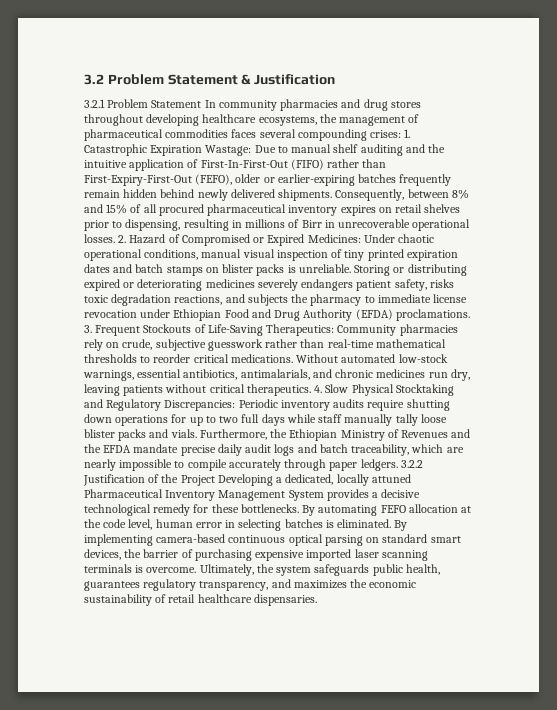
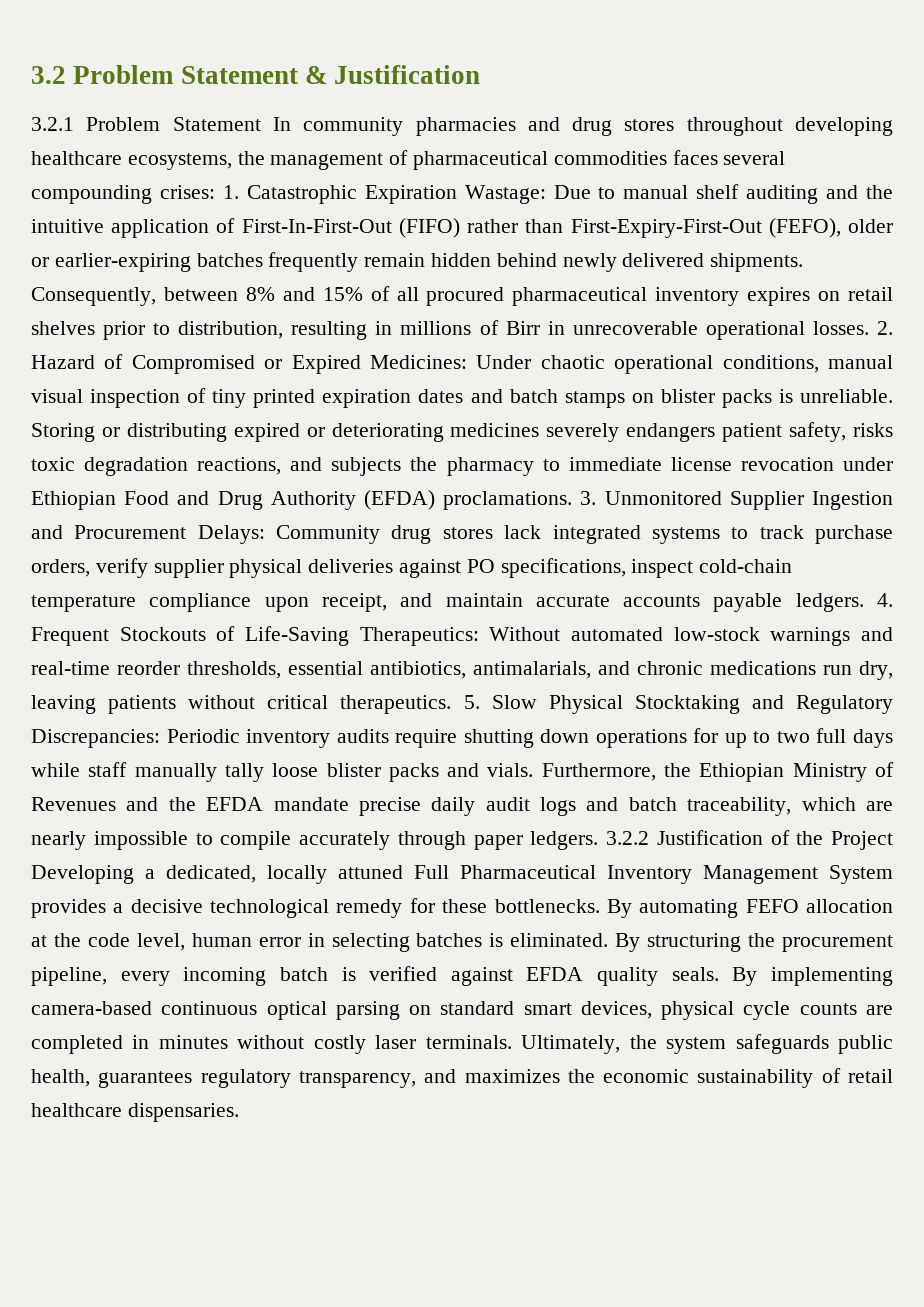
- Consequently, between 8% and 15% of all procured pharmaceutical inventory expires on retail shelves prior to dispensing, resulting in millions of Birr in unrecoverable operational losses.
+ Consequently, between 8% and 15% of all procured pharmaceutical inventory expires on retail shelves prior to distribution, resulting in millions of Birr in unrecoverable operational losses.
- 3. Frequent Stockouts of Life-Saving Therapeutics: Community pharmacies rely on crude, subjective guesswork rather than real-time mathematical thresholds to reorder critical medications. Without automated low-stock warnings, essential antibiotics, antimalarials, and chronic medicines run dry, leaving patients without critical therapeutics.
+ 3. Unmonitored Supplier Ingestion and Procurement Delays: Community drug stores lack integrated systems to track purchase orders, verify supplier physical deliveries against PO specifications, inspect cold-chain temperature compliance upon receipt, and maintain accurate accounts payable ledgers. 4. Frequent Stockouts of Life-Saving Therapeutics: Without automated low-stock warnings and real-time reorder thresholds, essential antibiotics, antimalarials, and chronic medications run dry, leaving patients without critical therapeutics.
- 4. Slow Physical Stocktaking and Regulatory Discrepancies: Periodic inventory audits require shutting down operations for up to two full days while staff manually tally loose blister packs and vials.
+ 5. Slow Physical Stocktaking and Regulatory Discrepancies: Periodic inventory audits require shutting down operations for up to two full days while staff manually tally loose blister packs and vials.
- 3.2.2 Justification of the Project Developing a dedicated, locally attuned Pharmaceutical Inventory Management System provides a decisive technological remedy for these bottlenecks.
+ 3.2.2 Justification of the Project Developing a dedicated, locally attuned Full Pharmaceutical Inventory Management System provides a decisive technological remedy for these bottlenecks.
- By implementing camera-based continuous optical parsing on standard smart devices, the barrier of purchasing expensive imported laser scanning terminals is overcome.
+ By structuring the procurement pipeline, every incoming batch is verified against EFDA quality seals. By implementing camera-based continuous optical parsing on standard smart devices, physical cycle counts are completed in minutes without costly laser terminals.

